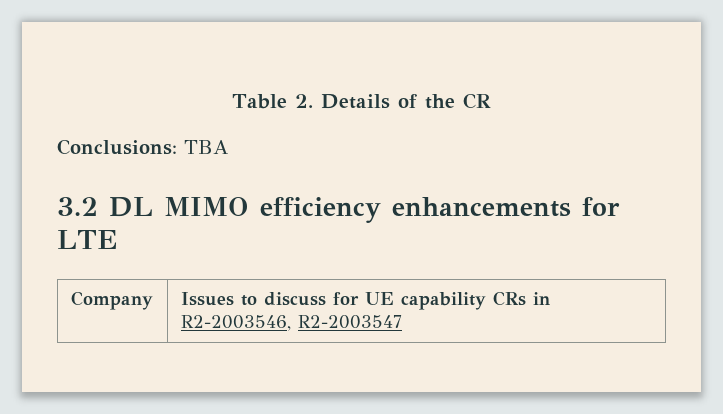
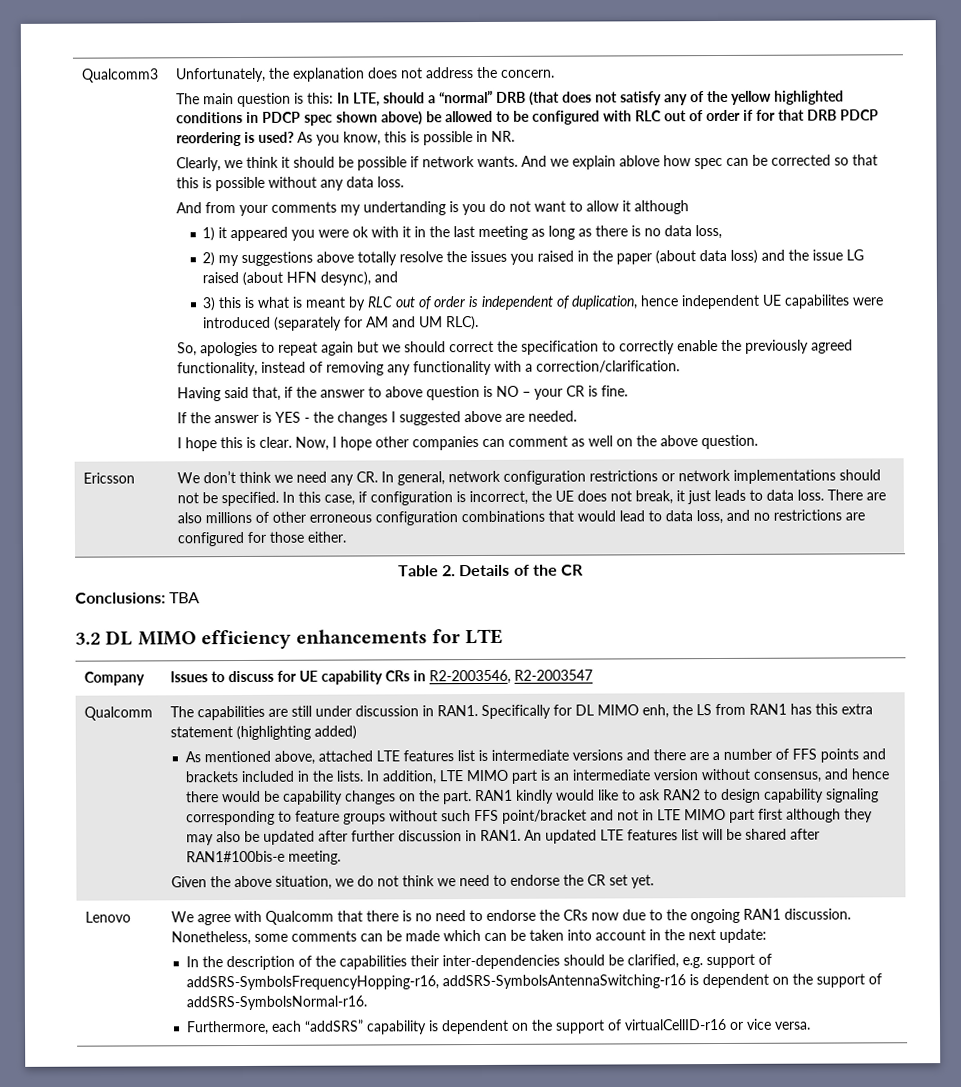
+ Qualcomm3 | Unfortunately, the explanation does not address the concern.
+ The main question is this: In LTE, should a “normal” DRB (that does not satisfy any of the yellow highlighted conditions in PDCP spec shown above) be allowed to be configured with RLC out of order if for that DRB PDCP reordering is used? As you know, this is possible in NR.
+ Clearly, we think it should be possible if network wants. And we explain ablove how spec can be corrected so that this is possible without any data loss.
+ And from your comments my undertanding is you do not want to allow it although
+ 1) it appeared you were ok with it in the last meeting as long as there is no data loss,
+ 2) my suggestions above totally resolve the issues you raised in the paper (about data loss) and the issue LG raised (about HFN desync), and
+ 3) this is what is meant by RLC out of order is independent of duplication, hence independent UE capabilites were introduced (separately for AM and UM RLC).
+ So, apologies to repeat again but we should correct the specification to correctly enable the previously agreed functionality, instead of removing any functionality with a correction/clarification.
+ Having said that, if the answer to above question is NO – your CR is fine.
+ If the answer is YES - the changes I suggested above are needed.
+ I hope this is clear. Now, I hope other companies can comment as well on the above question.
+ Ericsson | We don’t think we need any CR. In general, network configuration restrictions or network implementations should not be specified. In this case, if configuration is incorrect, the UE does not break, it just leads to data loss. There are also millions of other erroneous configuration combinations that would lead to data loss, and no restrictions are configured for those either.
+ Qualcomm | The capabilities are still under discussion in RAN1. Specifically for DL MIMO enh, the LS from RAN1 has this extra statement (highlighting added)
+ As mentioned above, attached LTE features list is intermediate versions and there are a number of FFS points and brackets included in the lists. In addition, LTE MIMO part is an intermediate version without consensus, and hence there would be capability changes on the part. RAN1 kindly would like to ask RAN2 to design capability signaling corresponding to feature groups without such FFS point/bracket and not in LTE MIMO part first although they may also be updated after further discussion in RAN1. An updated LTE features list will be shared after RAN1#100bis-e meeting.
+ Given the above situation, we do not think we need to endorse the CR set yet.
+ Lenovo | We agree with Qualcomm that there is no need to endorse the CRs now due to the ongoing RAN1 discussion. Nonetheless, some comments can be made which can be taken into account in the next update:
+ In the description of the capabilities their inter-dependencies should be clarified, e.g. support of addSRS-SymbolsFrequencyHopping-r16, addSRS-SymbolsAntennaSwitching-r16 is dependent on the support of addSRS-SymbolsNormal-r16.
+ Furthermore, each “addSRS” capability is dependent on the support of virtualCellID-r16 or vice versa.

